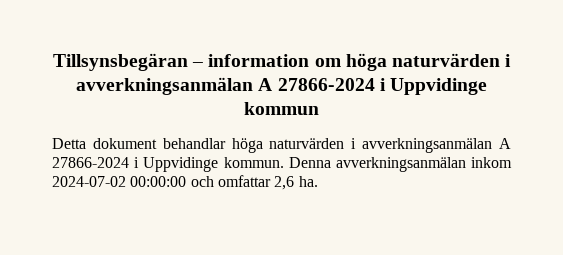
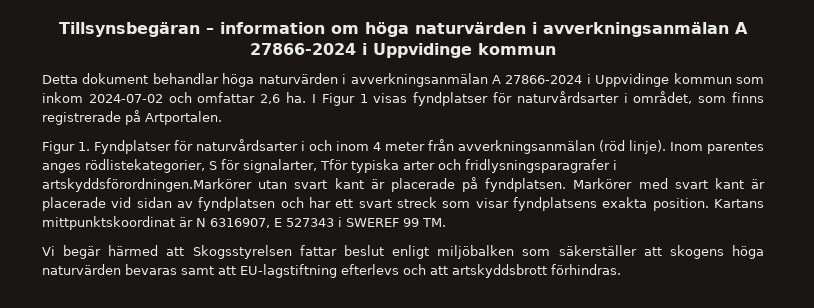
- Detta dokument behandlar höga naturvärden i avverkningsanmälan A 27866-2024 i Uppvidinge kommun. Denna avverkningsanmälan inkom 2024-07-02 00:00:00 och omfattar 2,6 ha.
+ Detta dokument behandlar höga naturvärden i avverkningsanmälan A 27866-2024 i Uppvidinge kommun som inkom 2024-07-02 och omfattar 2,6 ha.
+ I Figur 1 visas fyndplatser för naturvårdsarter i området, som finns registrerade på Artportalen.
+ Figur 1. Fyndplatser för naturvårdsarter i och inom 4 meter från avverkningsanmälan (röd linje). Inom parentes anges rödlistekategorier, S för signalarter, Tför typiska arter och fridlysningsparagrafer i artskyddsförordningen.Markörer utan svart kant är placerade på fyndplatsen. Markörer med svart kant är placerade vid sidan av fyndplatsen och har ett svart streck som visar fyndplatsens exakta position. Kartans mittpunktskoordinat är N 6316907, E 527343 i SWEREF 99 TM.
+ Vi begär härmed att Skogsstyrelsen fattar beslut enligt miljöbalken som säkerställer att skogens höga naturvärden bevaras samt att EU-lagstiftning efterlevs och att artskyddsbrott förhindras.

